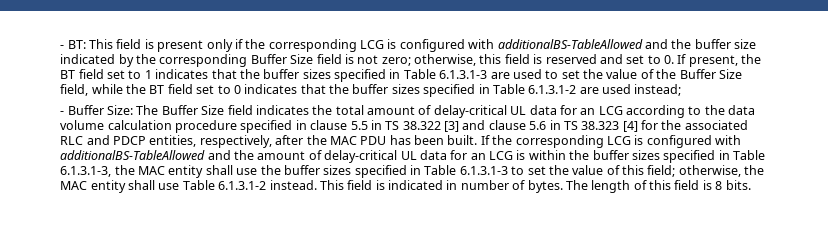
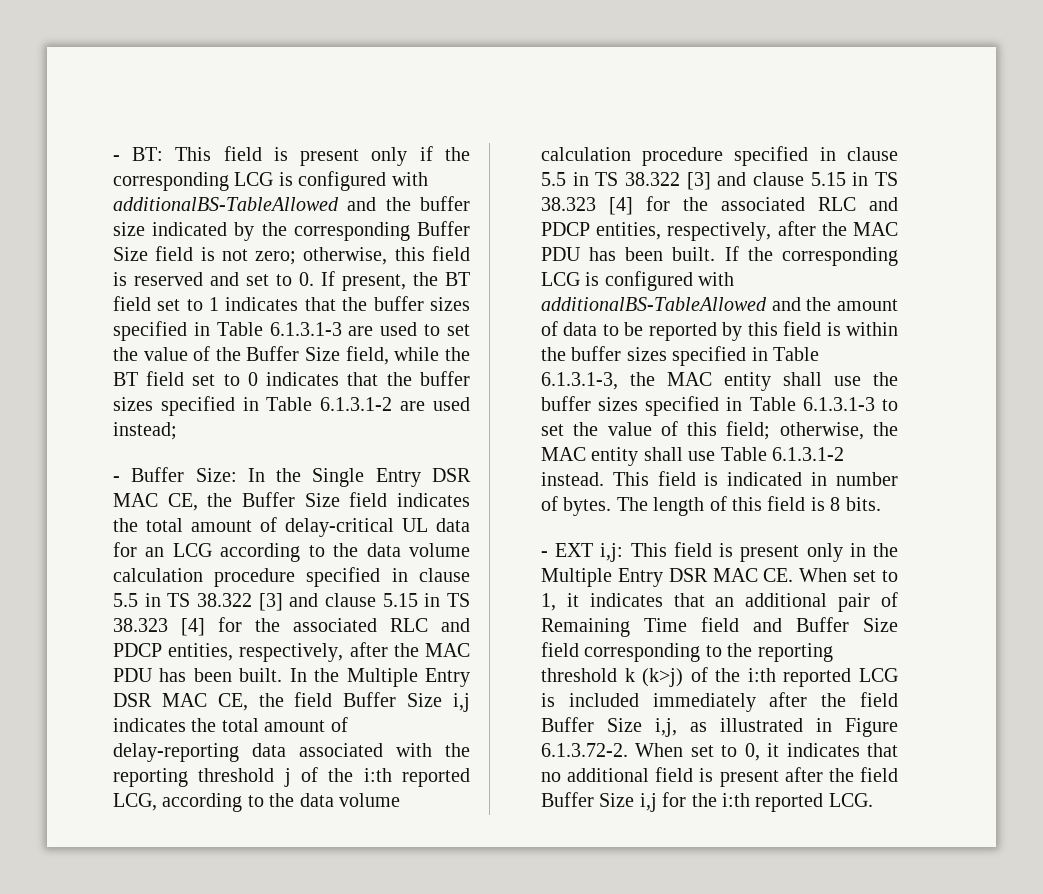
- - Buffer Size: The Buffer Size field indicates the total amount of delay-critical UL data for an LCG according to the data volume calculation procedure specified in clause 5.5 in TS 38.322 [3] and clause 5.6 in TS 38.323 [4] for the associated RLC and PDCP entities, respectively, after the MAC PDU has been built.
+ - Buffer Size: In the Single Entry DSR MAC CE, the Buffer Size field indicates the total amount of delay-critical UL data for an LCG according to the data volume calculation procedure specified in clause 5.5 in TS 38.322 [3] and clause 5.15 in TS 38.323 [4] for the associated RLC and PDCP entities, respectively, after the MAC PDU has been built. In the Multiple Entry DSR MAC CE, the field Buffer Size i,j indicates the total amount of delay-reporting data associated with the reporting threshold j of the i:th reported LCG, according to the data volume calculation procedure specified in clause 5.5 in TS 38.322 [3] and clause 5.15 in TS 38.323 [4] for the associated RLC and PDCP entities, respectively, after the MAC PDU has been built.
- If the corresponding LCG is configured with additionalBS-TableAllowed and the amount of delay-critical UL data for an LCG is within the buffer sizes specified in Table 6.1.3.1-3, the MAC entity shall use the buffer sizes specified in Table 6.1.3.1-3 to set the value of this field; otherwise, the MAC entity shall use Table 6.1.3.1-2 instead.
+ If the corresponding LCG is configured with additionalBS-TableAllowed and the amount of data to be reported by this field is within the buffer sizes specified in Table 6.1.3.1-3, the MAC entity shall use the buffer sizes specified in Table 6.1.3.1-3 to set the value of this field; otherwise, the MAC entity shall use Table 6.1.3.1-2 instead.
+ - EXT i,j: This field is present only in the Multiple Entry DSR MAC CE. When set to 1, it indicates that an additional pair of Remaining Time field and Buffer Size field corresponding to the reporting threshold k (k>j) of the i:th reported LCG is included immediately after the field Buffer Size i,j, as illustrated in Figure 6.1.3.72-2. When set to 0, it indicates that no additional field is present after the field Buffer Size i,j for the i:th reported LCG.

